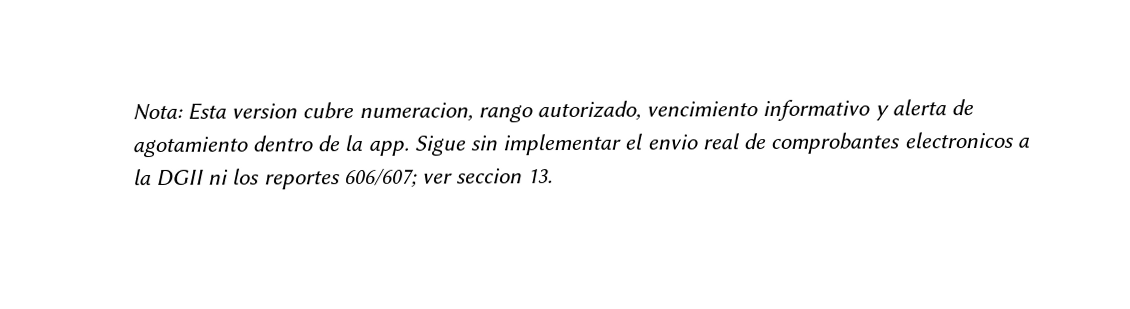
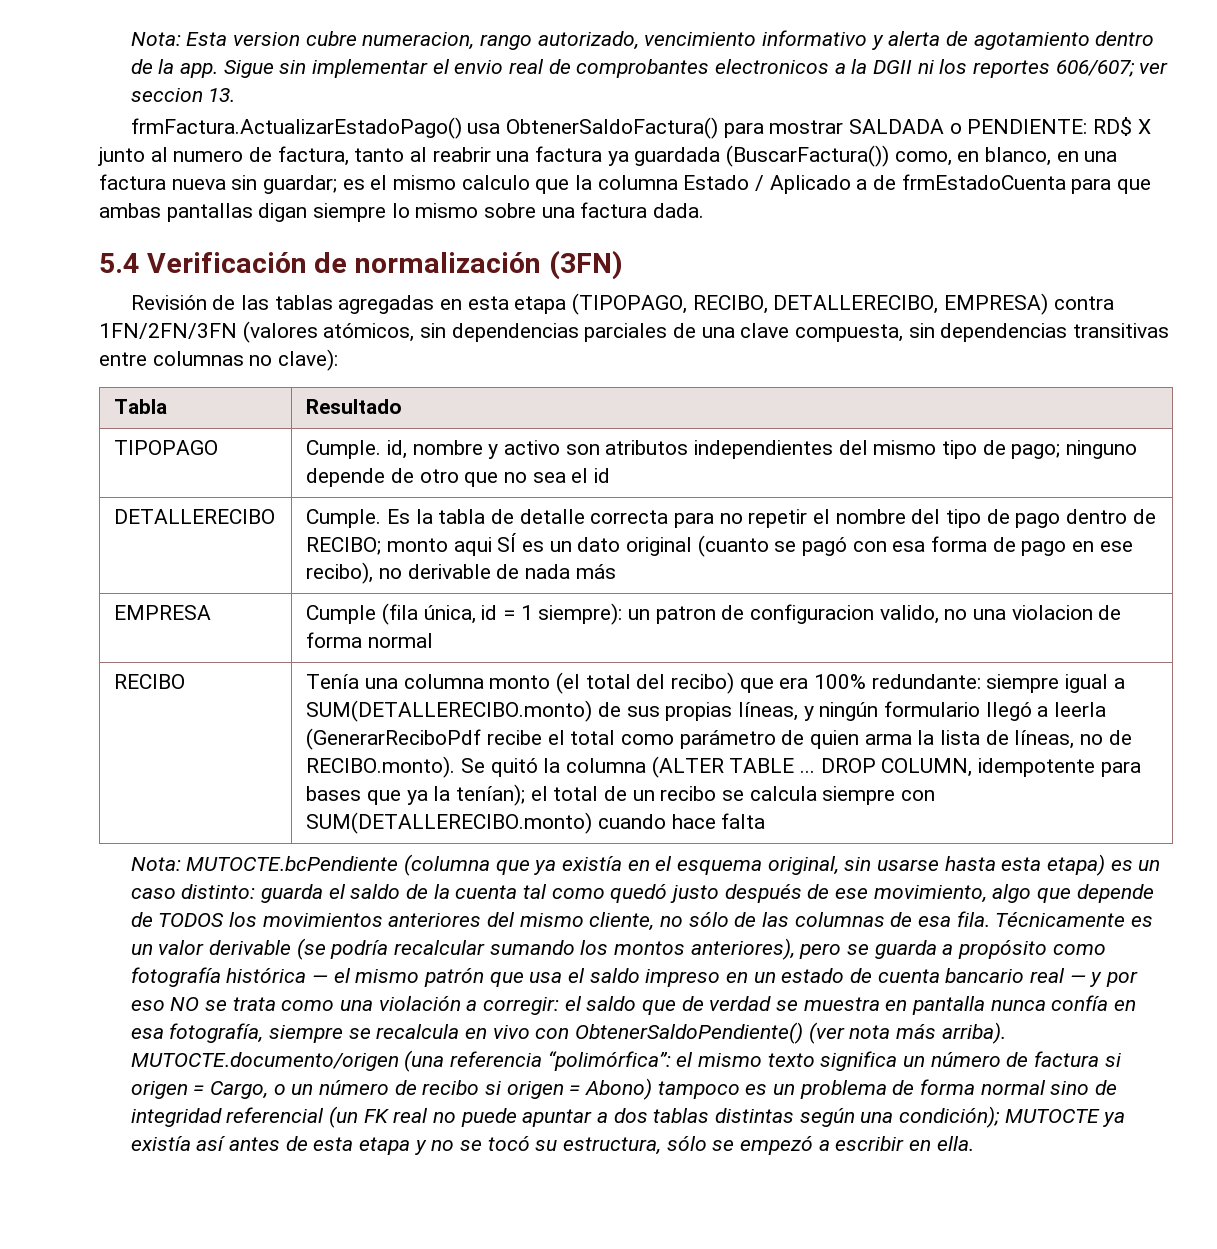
+ frmFactura.ActualizarEstadoPago() usa ObtenerSaldoFactura() para mostrar SALDADA o PENDIENTE: RD$ X junto al numero de factura, tanto al reabrir una factura ya guardada (BuscarFactura()) como, en blanco, en una factura nueva sin guardar; es el mismo calculo que la columna Estado / Aplicado a de frmEstadoCuenta para que ambas pantallas digan siempre lo mismo sobre una factura dada.
+ 5.4 Verificación de normalización (3FN)
+ Revisión de las tablas agregadas en esta etapa (TIPOPAGO, RECIBO, DETALLERECIBO, EMPRESA) contra 1FN/2FN/3FN (valores atómicos, sin dependencias parciales de una clave compuesta, sin dependencias transitivas entre columnas no clave):
+ Tabla | Resultado
+ TIPOPAGO | Cumple. id, nombre y activo son atributos independientes del mismo tipo de pago; ninguno depende de otro que no sea el id
+ DETALLERECIBO | Cumple. Es la tabla de detalle correcta para no repetir el nombre del tipo de pago dentro de RECIBO; monto aqui SÍ es un dato original (cuanto se pagó con esa forma de pago en ese recibo), no derivable de nada más
+ EMPRESA | Cumple (fila única, id = 1 siempre): un patron de configuracion valido, no una violacion de forma normal
+ RECIBO | Tenía una columna monto (el total del recibo) que era 100% redundante: siempre igual a SUM(DETALLERECIBO.monto) de sus propias líneas, y ningún formulario llegó a leerla (GenerarReciboPdf recibe el total como parámetro de quien arma la lista de líneas, no de RECIBO.monto). Se quitó la columna (ALTER TABLE ... DROP COLUMN, idempotente para bases que ya la tenían); el total de un recibo se calcula siempre con SUM(DETALLERECIBO.monto) cuando hace falta
+ Nota: MUTOCTE.bcPendiente (columna que ya existía en el esquema original, sin usarse hasta esta etapa) es un caso distinto: guarda el saldo de la cuenta tal como quedó justo después de ese movimiento, algo que depende de TODOS los movimientos anteriores del mismo cliente, no sólo de las columnas de esa fila. Técnicamente es un valor derivable (se podría recalcular sumando los montos anteriores), pero se guarda a propósito como fotografía histórica — el mismo patrón que usa el saldo impreso en un estado de cuenta bancario real — y por eso NO se trata como una violación a corregir: el saldo que de verdad se muestra en pantalla nunca confía en esa fotografía, siempre se recalcula en vivo con ObtenerSaldoPendiente() (ver nota más arriba). MUTOCTE.documento/origen (una referencia “polimórfica”: el mismo texto significa un número de factura si origen = Cargo, o un número de recibo si origen = Abono) tampoco es un problema de forma normal sino de integridad referencial (un FK real no puede apuntar a dos tablas distintas según una condición); MUTOCTE ya existía así antes de esta etapa y no se tocó su estructura, sólo se empezó a escribir en ella.

